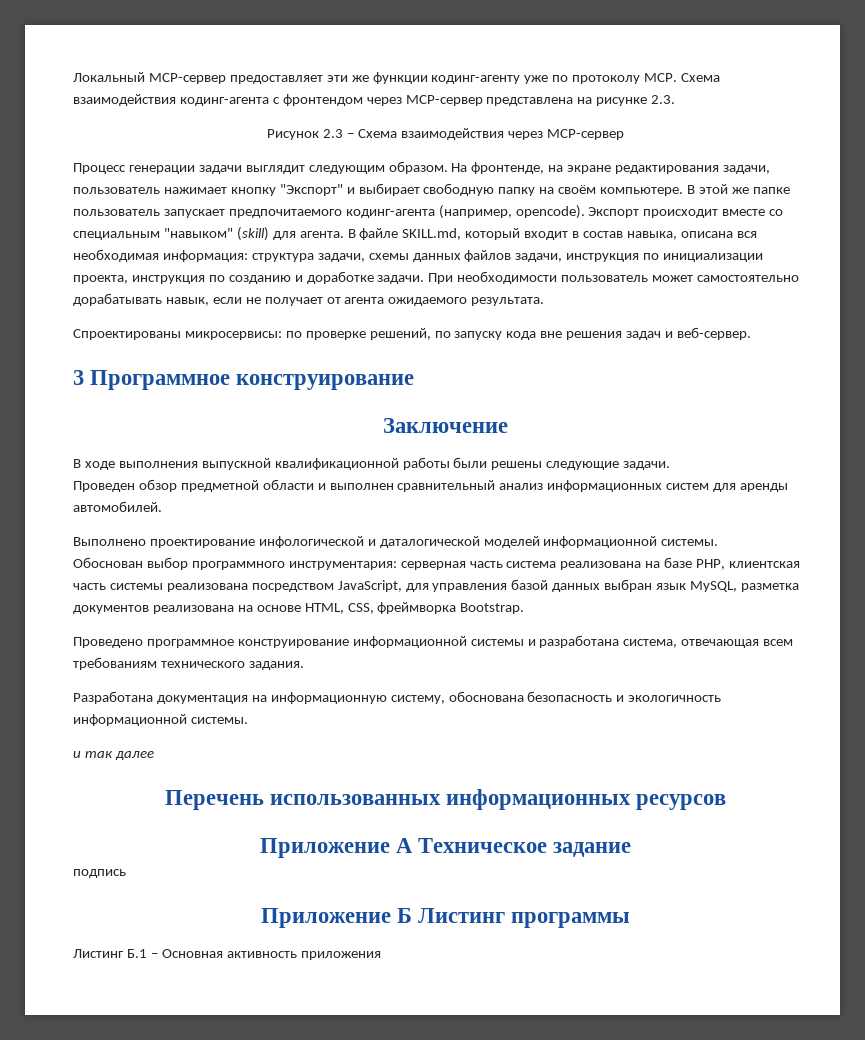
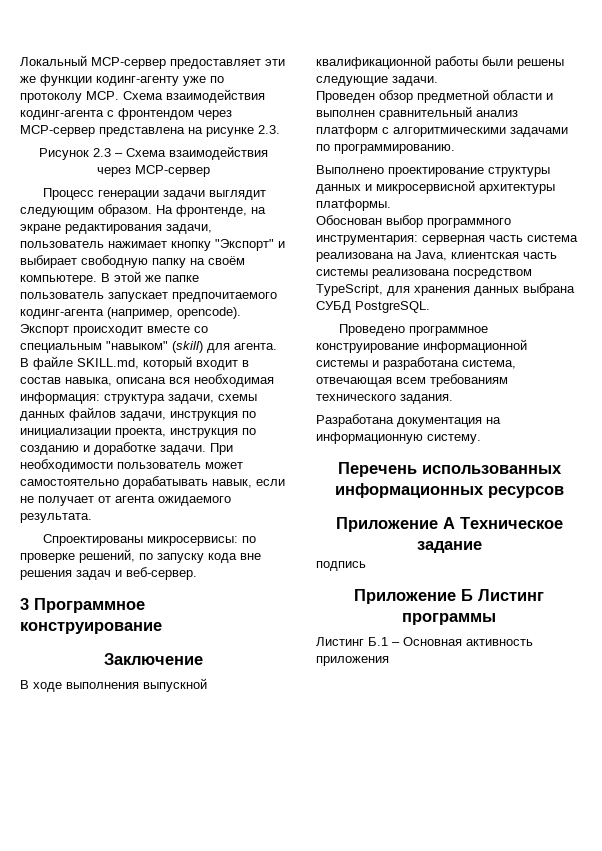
- Проведен обзор предметной области и выполнен сравнительный анализ информационных систем для аренды автомобилей.
- Выполнено проектирование инфологической и даталогической моделей информационной системы.
+ Проведен обзор предметной области и выполнен сравнительный анализ платформ с алгоритмическими задачами по программированию.
+ Выполнено проектирование структуры данных и микросервисной архитектуры платформы.
- Обоснован выбор программного инструментария: серверная часть система реализована на базе PHP, клиентская часть системы реализована посредством JavaScript, для управления базой данных выбран язык MySQL, разметка документов реализована на основе HTML, CSS, фреймворка Bootstrap.
+ Обоснован выбор программного инструментария: серверная часть система реализована на Java, клиентская часть системы реализована посредством TypeScript, для хранения данных выбрана СУБД PostgreSQL.
- Разработана документация на информационную систему, обоснована безопасность и экологичность информационной системы.
- и так далее
+ Разработана документация на информационную систему.

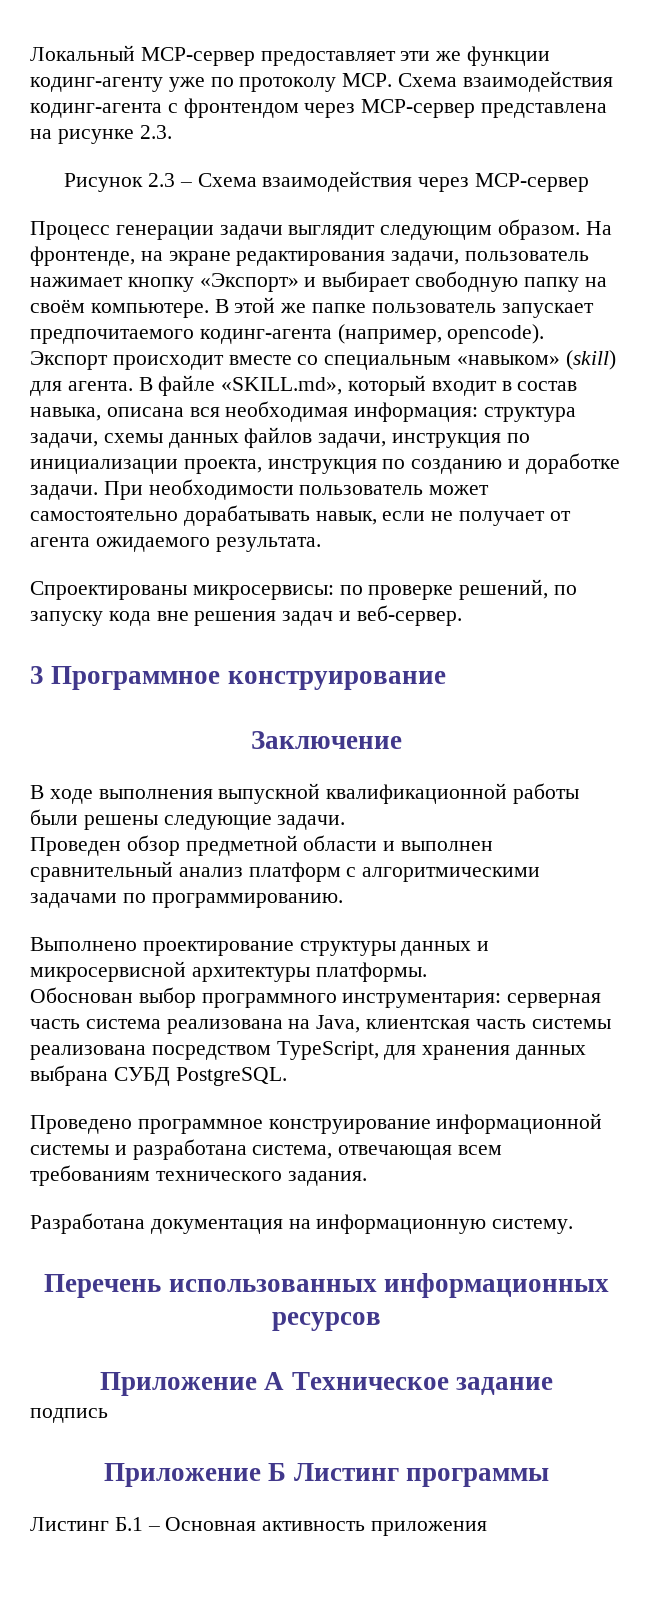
- На фронтенде, на экране редактирования задачи, пользователь нажимает кнопку "Экспорт" и выбирает свободную папку на своём компьютере.
+ На фронтенде, на экране редактирования задачи, пользователь нажимает кнопку «Экспорт» и выбирает свободную папку на своём компьютере.
- Экспорт происходит вместе со специальным "навыком" (skill) для агента.
+ Экспорт происходит вместе со специальным «навыком» (skill) для агента.
- В файле SKILL.md, который входит в состав навыка, описана вся необходимая информация: структура задачи, схемы данных файлов задачи, инструкция по инициализации проекта, инструкция по созданию и доработке задачи.
+ В файле «SKILL.md», который входит в состав навыка, описана вся необходимая информация: структура задачи, схемы данных файлов задачи, инструкция по инициализации проекта, инструкция по созданию и доработке задачи.

